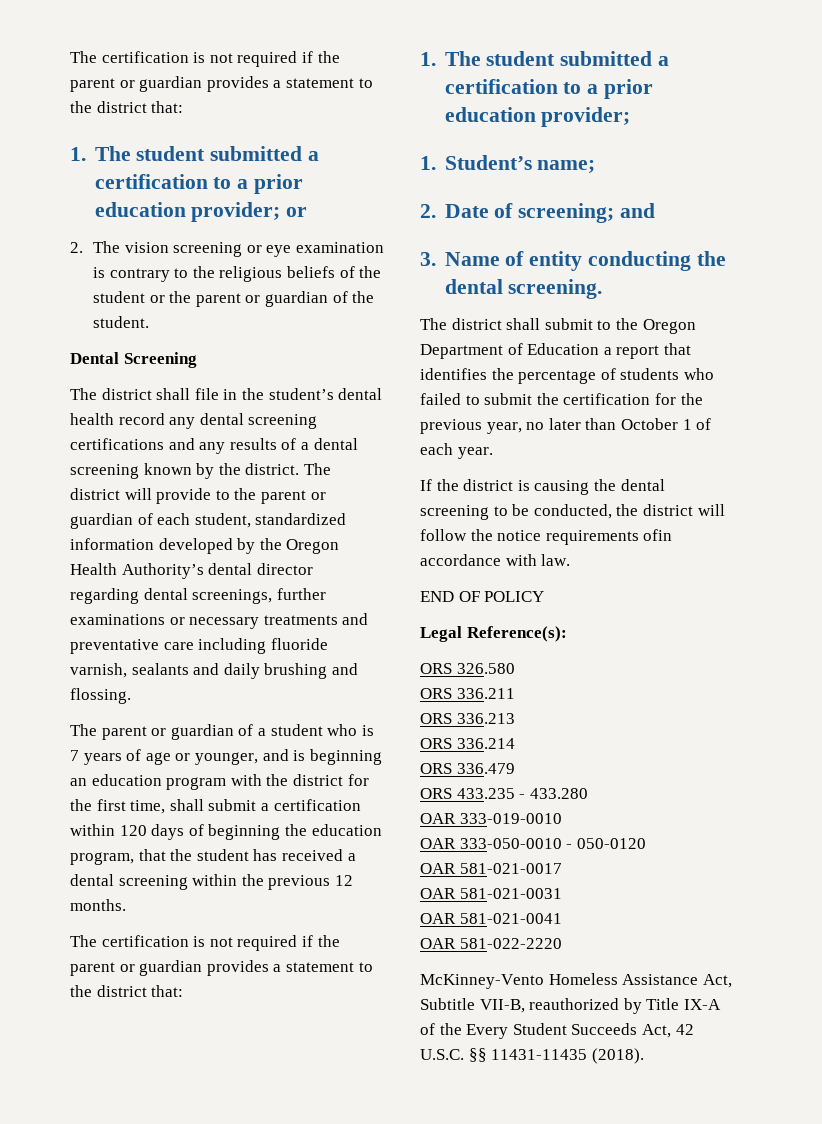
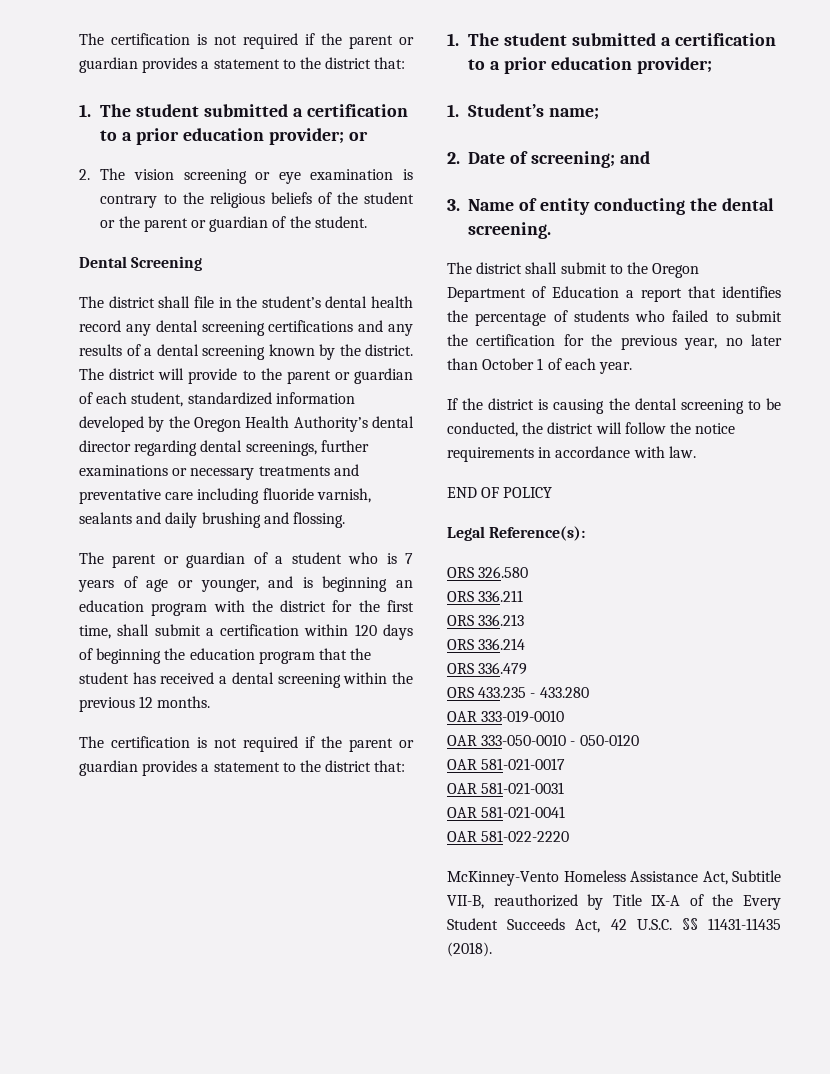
- The parent or guardian of a student who is 7 years of age or younger, and is beginning an education program with the district for the first time, shall submit a certification within 120 days of beginning the education program, that the student has received a dental screening within the previous 12 months.
+ The parent or guardian of a student who is 7 years of age or younger, and is beginning an education program with the district for the first time, shall submit a certification within 120 days of beginning the education program that the student has received a dental screening within the previous 12 months.
- If the district is causing the dental screening to be conducted, the district will follow the notice requirements ofin accordance with law.
+ If the district is causing the dental screening to be conducted, the district will follow the notice requirements in accordance with law.

